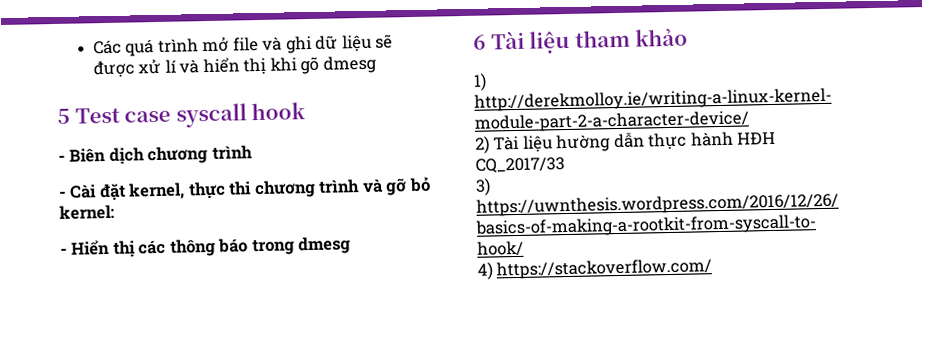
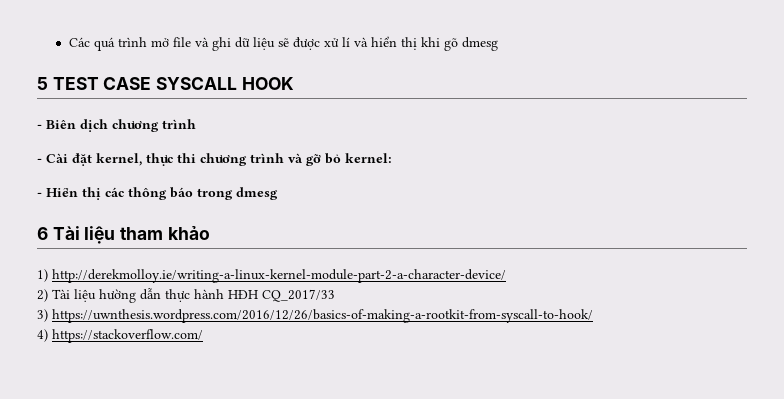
- 5 Test case syscall hook
+ 5 TEST CASE SYSCALL HOOK

